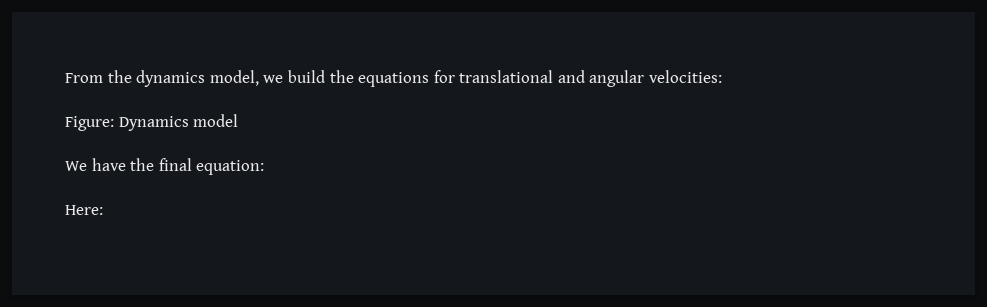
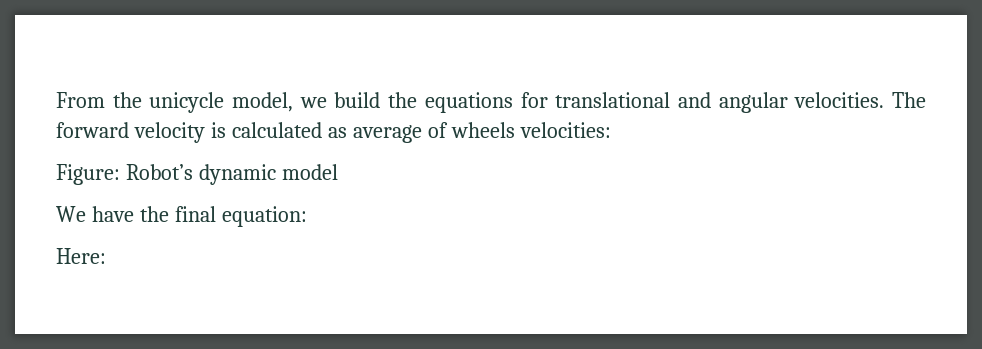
- From the dynamics model, we build the equations for translational and angular velocities:
+ From the unicycle model, we build the equations for translational and angular velocities. The forward velocity is calculated as average of wheels velocities:
- Figure: Dynamics model
+ Figure: Robot’s dynamic model

